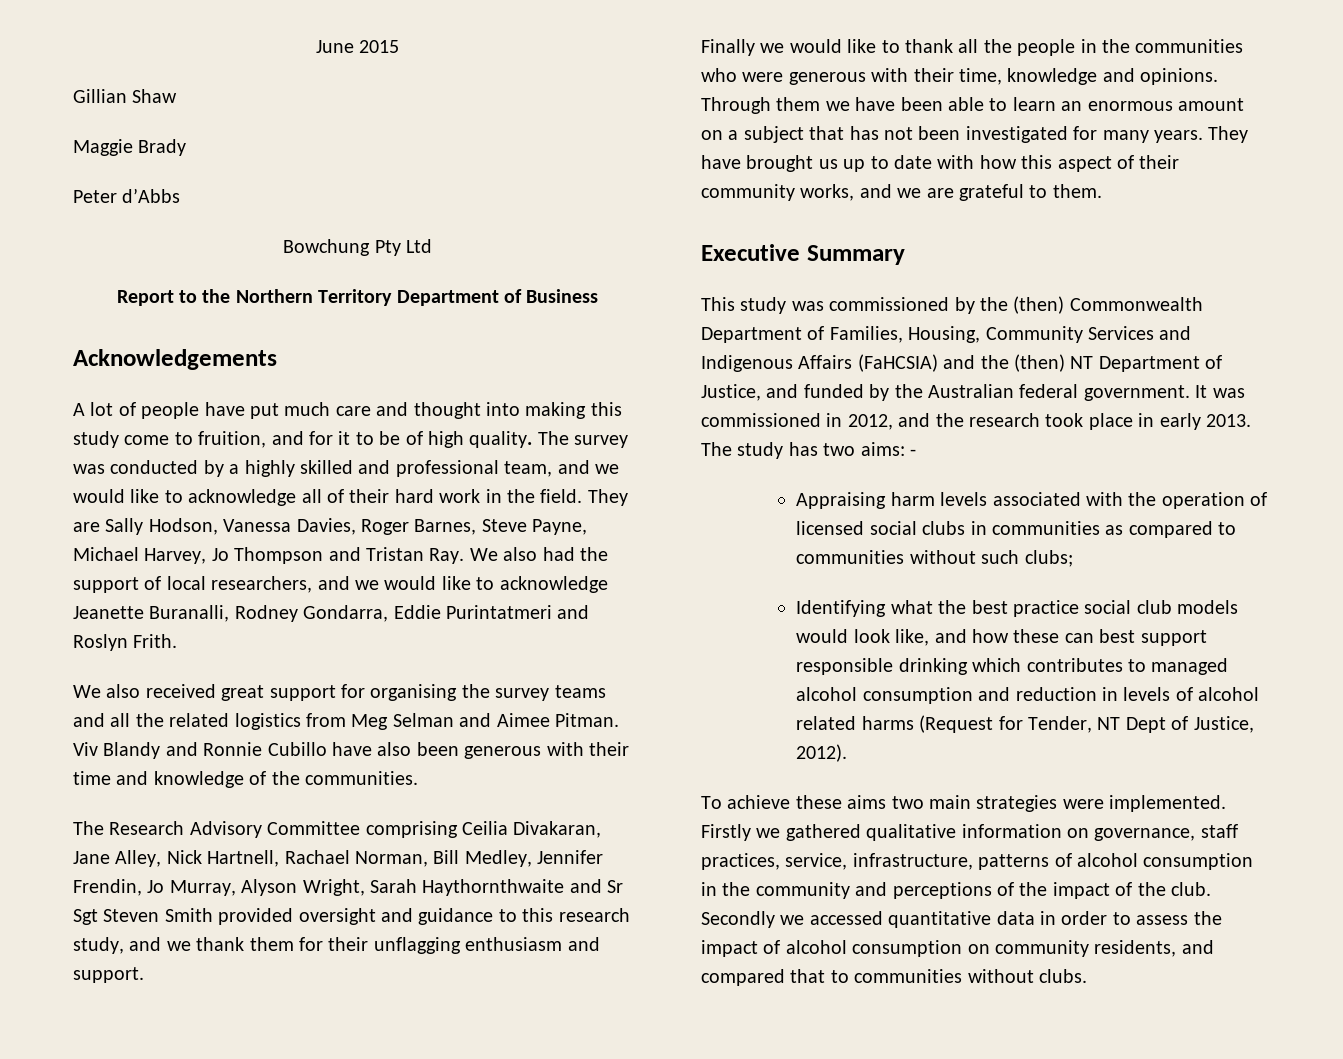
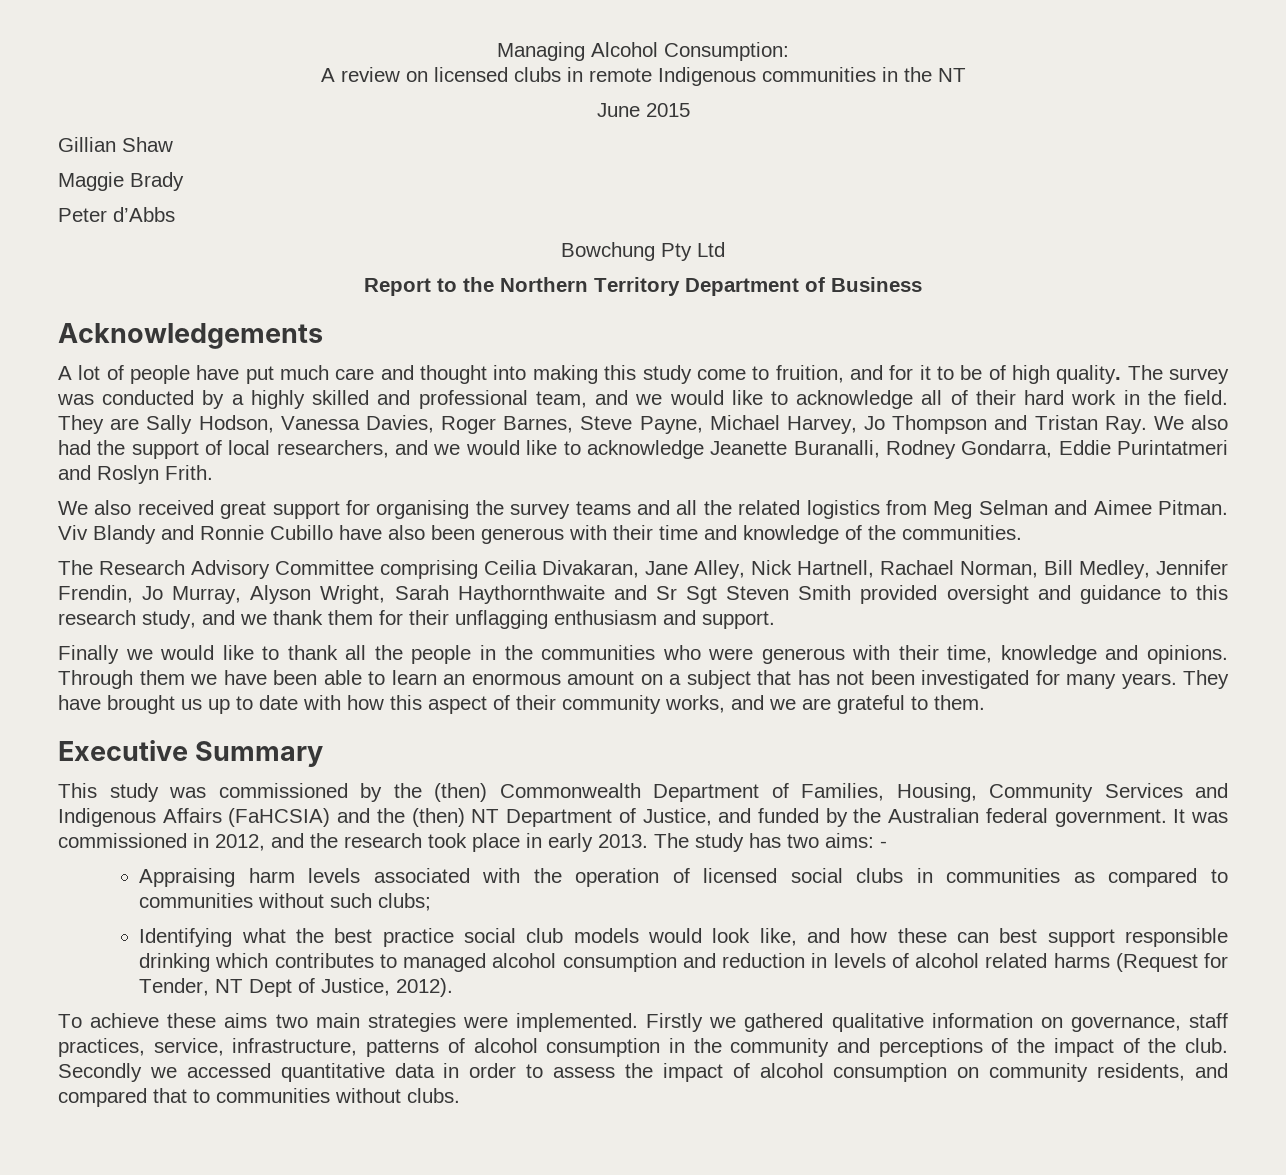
+ Managing Alcohol Consumption:
+ A review on licensed clubs in remote Indigenous communities in the NT

